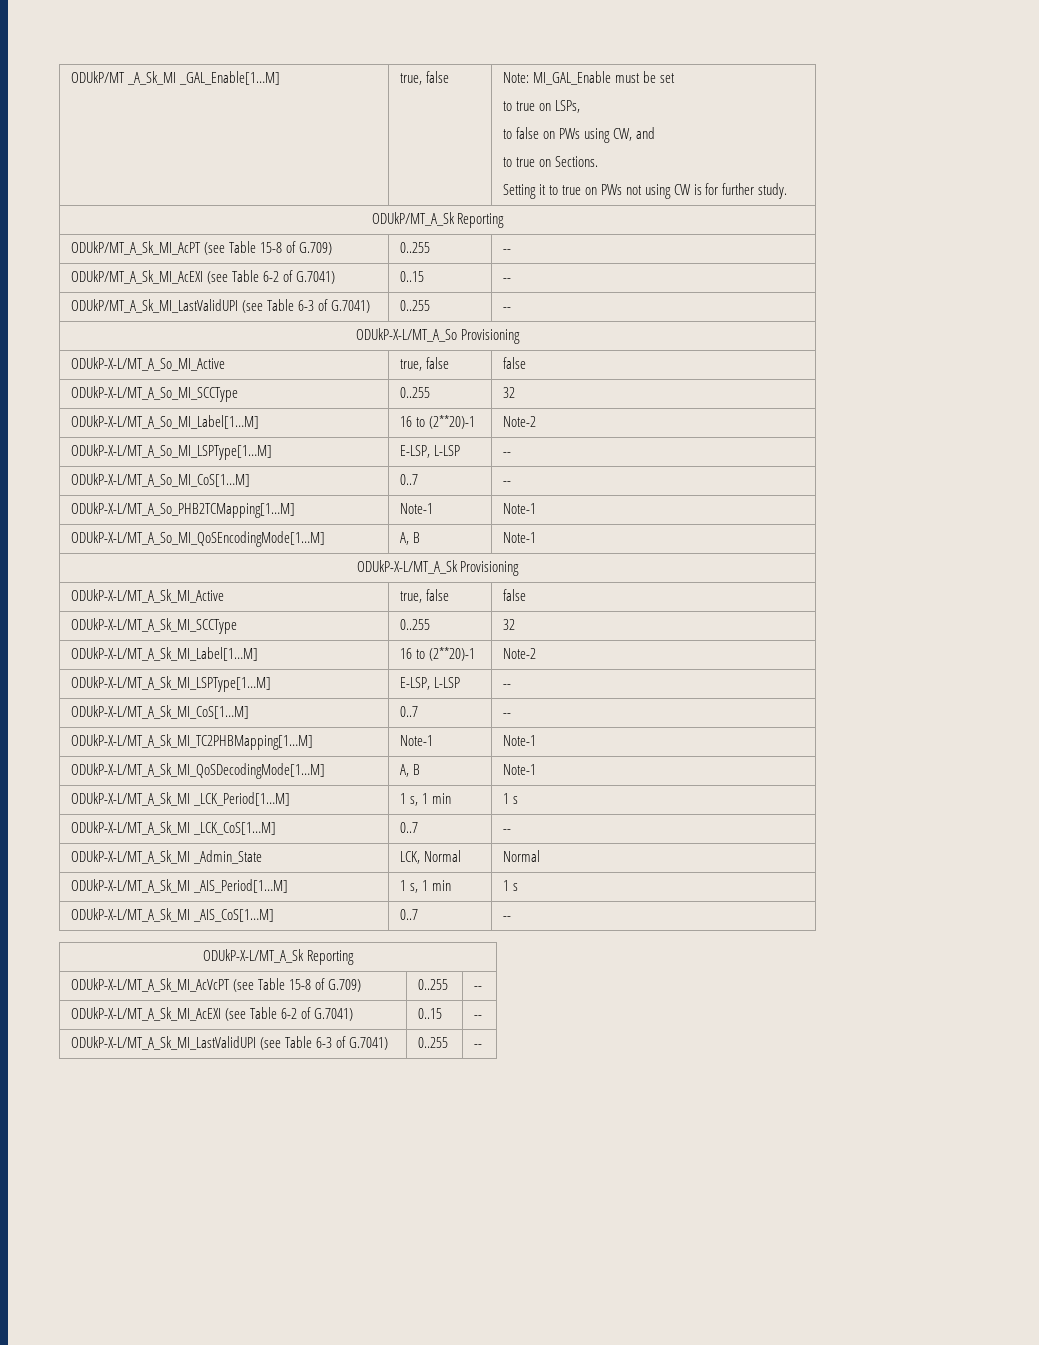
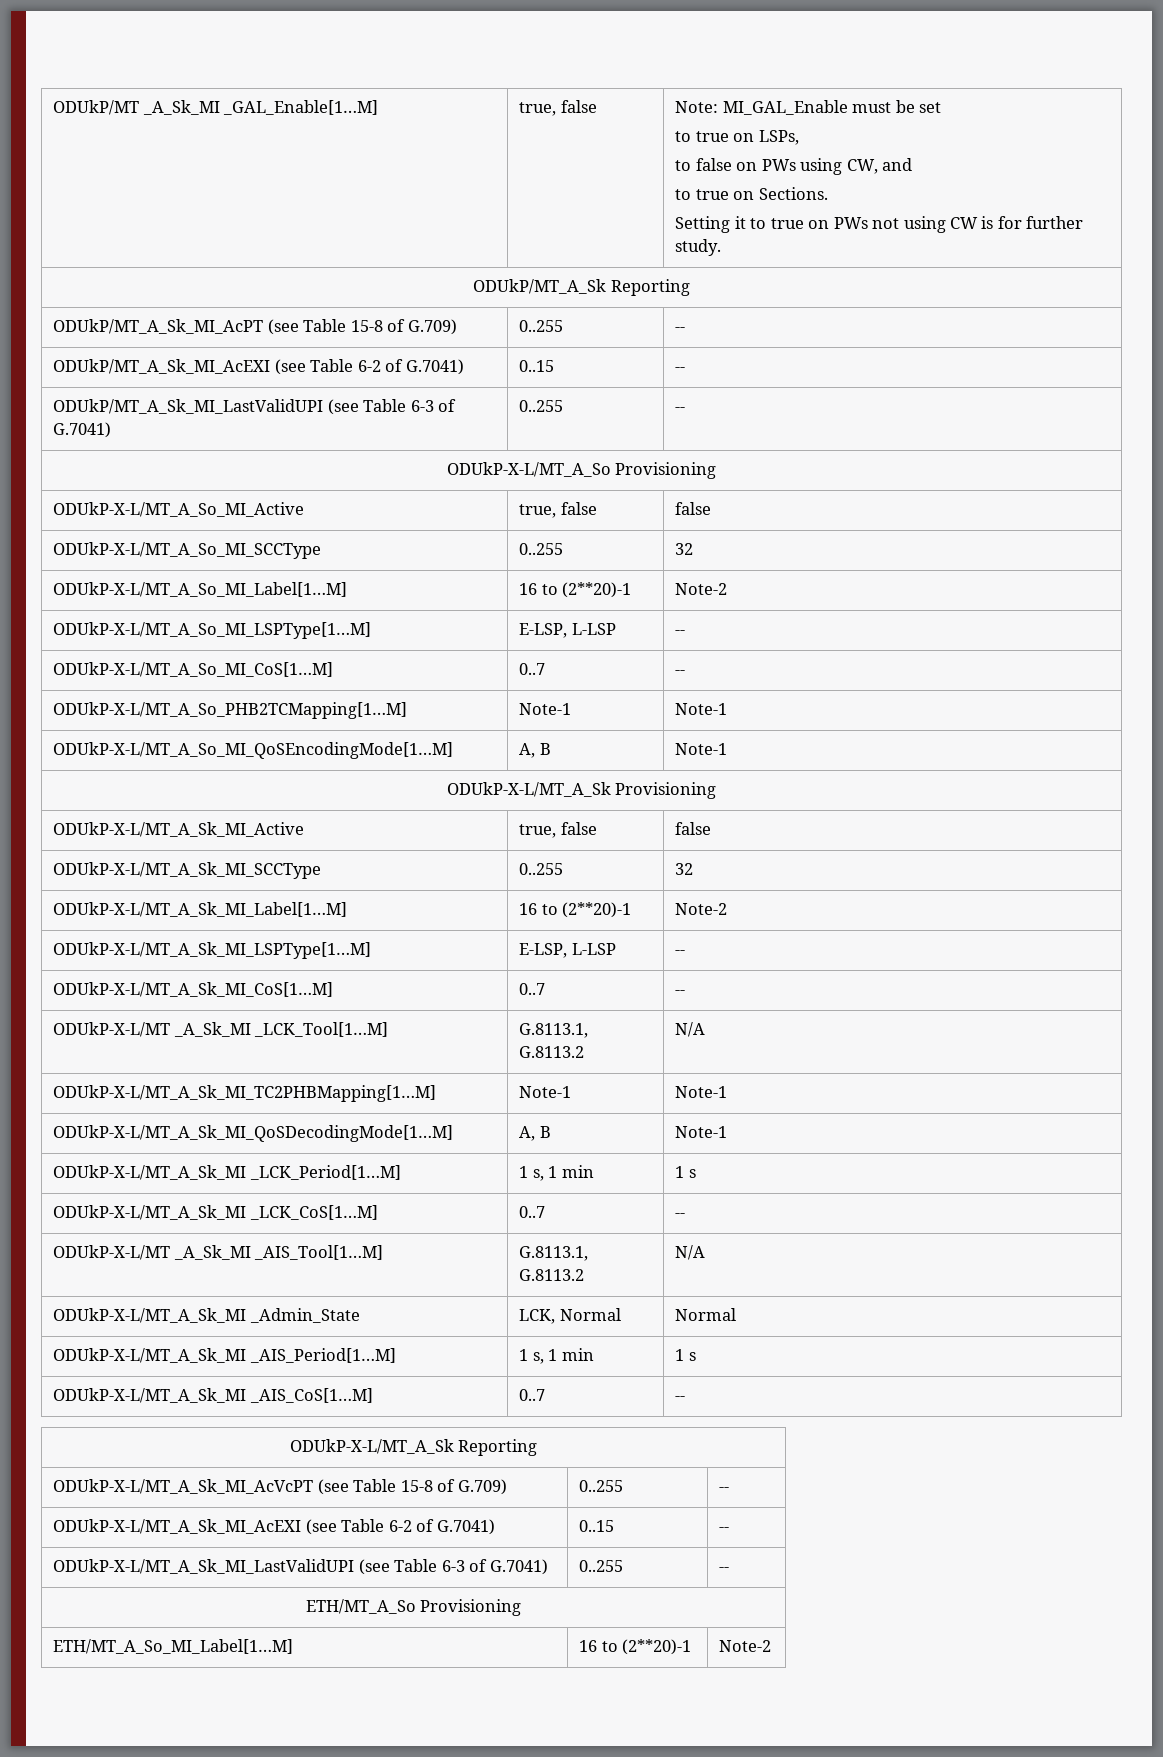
+ ODUkP-X-L/MT _A_Sk_MI _LCK_Tool[1…M] | G.8113.1, G.8113.2 | N/A
+ ODUkP-X-L/MT _A_Sk_MI _AIS_Tool[1…M] | G.8113.1, G.8113.2 | N/A
+ ETH/MT_A_So Provisioning
+ ETH/MT_A_So_MI_Label[1…M] | 16 to (2**20)-1 | Note-2

